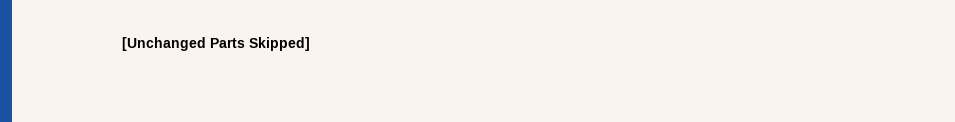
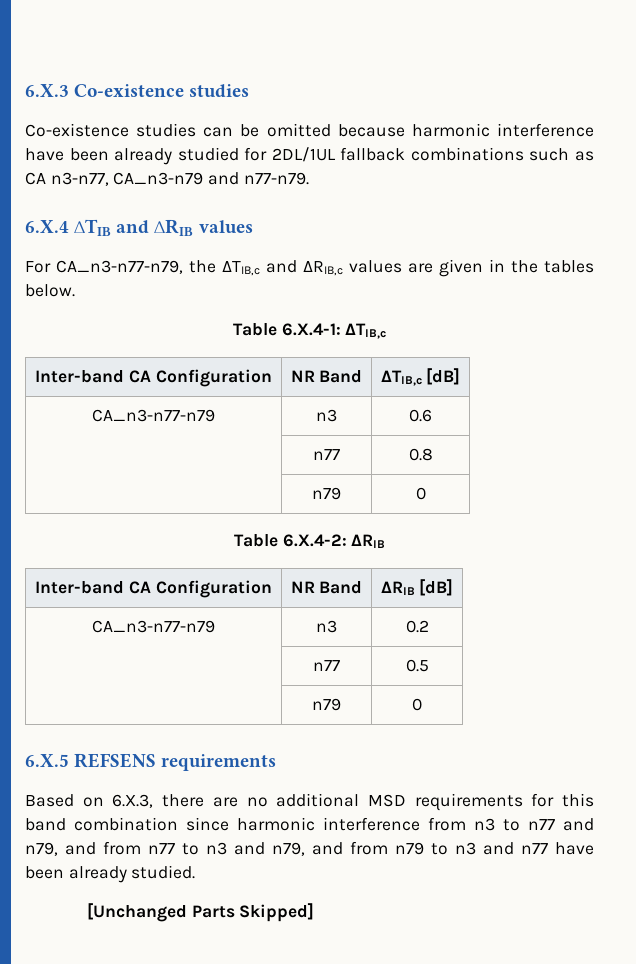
+ 6.X.3 Co-existence studies
+ Co-existence studies can be omitted because harmonic interference have been already studied for 2DL/1UL fallback combinations such as CA n3-n77, CA_n3-n79 and n77-n79.
+ 6.X.4 ∆TIB and ∆RIB values
+ For CA_n3-n77-n79, the ΔTIB,c and ΔRIB,c values are given in the tables below.
+ Table 6.X.4-1: ΔTIB,c
+ Inter-band CA Configuration | NR Band | ΔTIB,c [dB]
+ CA_n3-n77-n79 | n3 | 0.6
+ | n77 | 0.8
+ | n79 | 0
+ Table 6.X.4-2: ΔRIB
+ Inter-band CA Configuration | NR Band | ΔRIB [dB]
+ CA_n3-n77-n79 | n3 | 0.2
+ | n77 | 0.5
+ | n79 | 0
+ 6.X.5 REFSENS requirements
+ Based on 6.X.3, there are no additional MSD requirements for this band combination since harmonic interference from n3 to n77 and n79, and from n77 to n3 and n79, and from n79 to n3 and n77 have been already studied.

